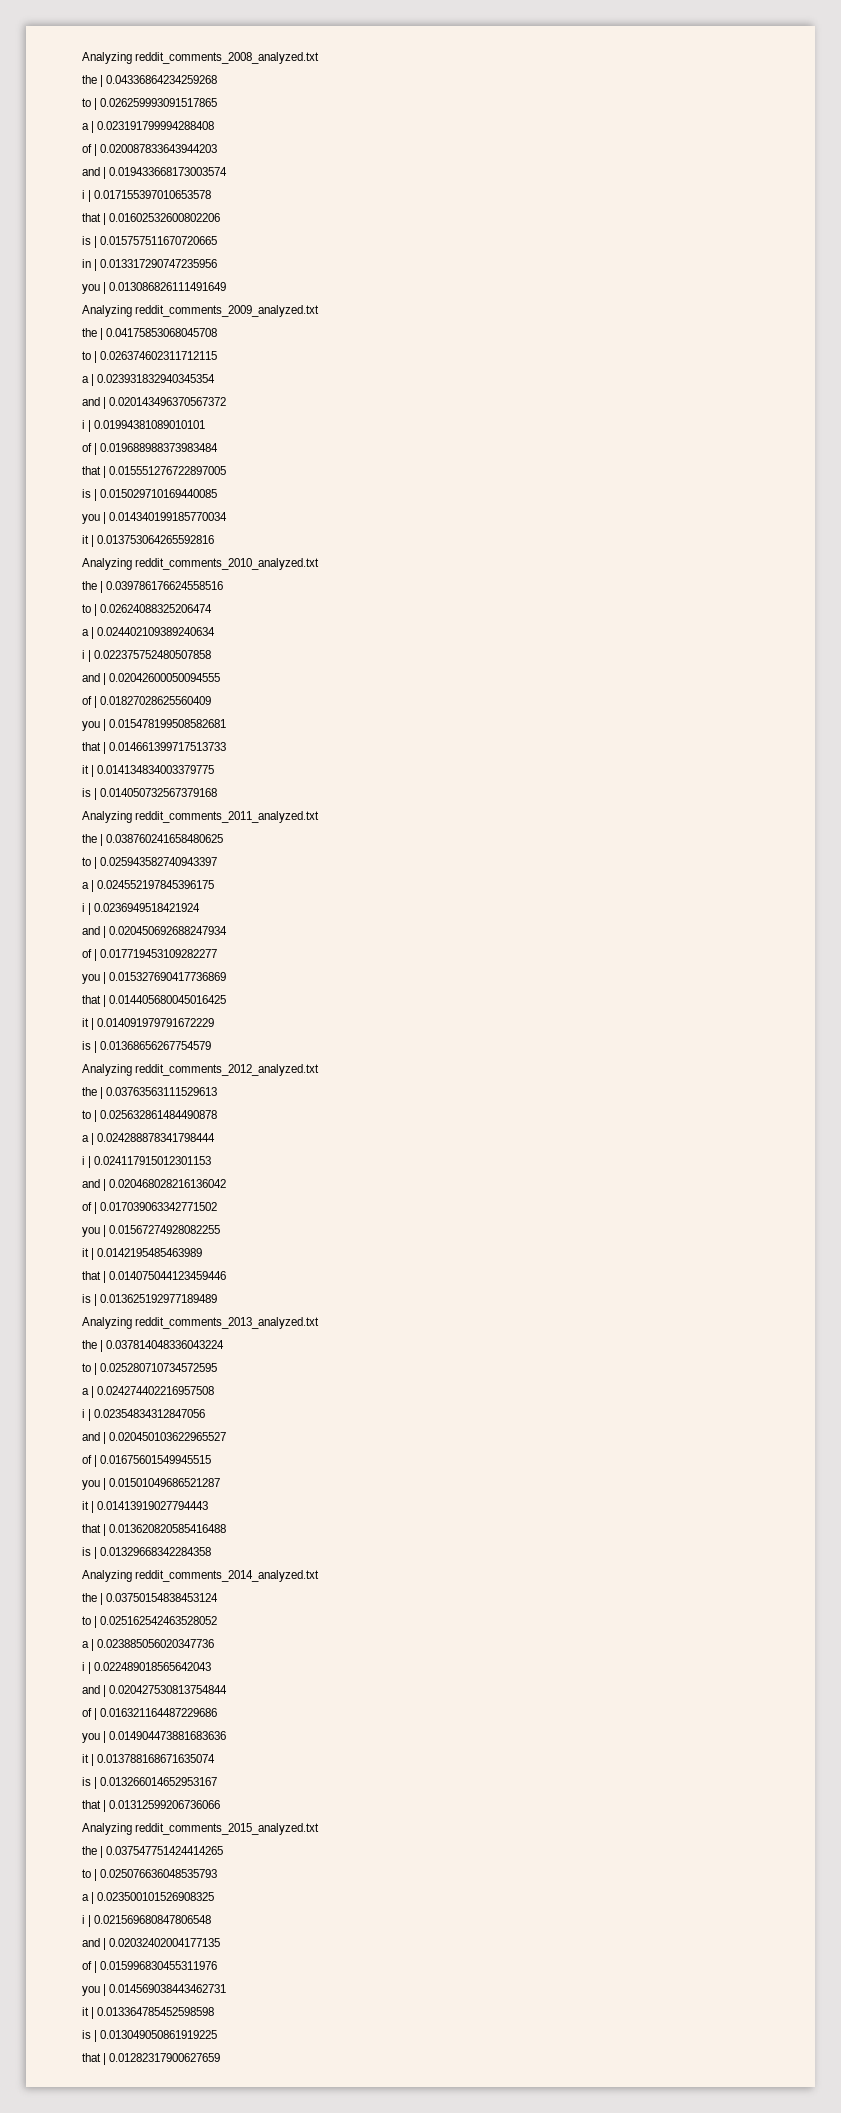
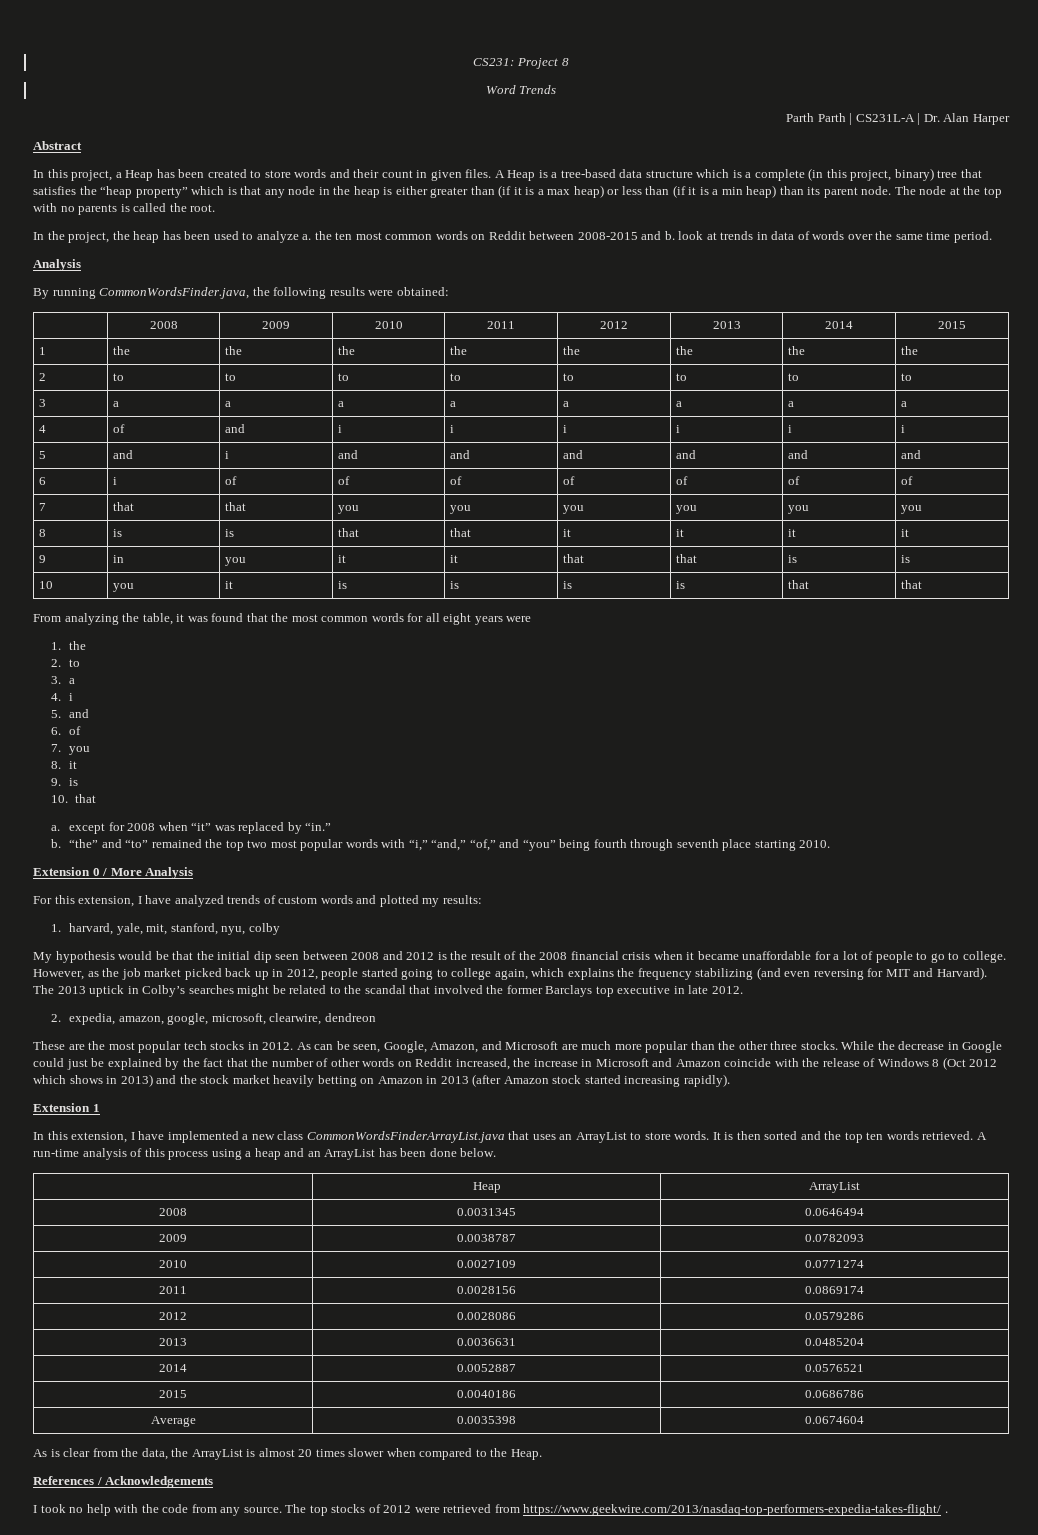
- Analyzing reddit_comments_2008_analyzed.txt
- the | 0.04336864234259268
- to | 0.026259993091517865
- a | 0.023191799994288408
- of | 0.020087833643944203
- and | 0.019433668173003574
- i | 0.017155397010653578
- that | 0.01602532600802206
- is | 0.015757511670720665
- in | 0.013317290747235956
- you | 0.013086826111491649
- Analyzing reddit_comments_2009_analyzed.txt
- the | 0.04175853068045708
- to | 0.026374602311712115
- a | 0.023931832940345354
- and | 0.020143496370567372
- i | 0.01994381089010101
- of | 0.019688988373983484
- that | 0.015551276722897005
- is | 0.015029710169440085
- you | 0.014340199185770034
- it | 0.013753064265592816
- Analyzing reddit_comments_2010_analyzed.txt
- the | 0.039786176624558516
- to | 0.02624088325206474
- a | 0.024402109389240634
- i | 0.022375752480507858
- and | 0.02042600050094555
- of | 0.01827028625560409
- you | 0.015478199508582681
- that | 0.014661399717513733
- it | 0.014134834003379775
- is | 0.014050732567379168
- Analyzing reddit_comments_2011_analyzed.txt
- the | 0.038760241658480625
- to | 0.025943582740943397
- a | 0.024552197845396175
- i | 0.0236949518421924
- and | 0.020450692688247934
- of | 0.017719453109282277
- you | 0.015327690417736869
- that | 0.014405680045016425
- it | 0.014091979791672229
- is | 0.01368656267754579
- Analyzing reddit_comments_2012_analyzed.txt
- the | 0.03763563111529613
- to | 0.025632861484490878
- a | 0.024288878341798444
- i | 0.024117915012301153
- and | 0.020468028216136042
- of | 0.017039063342771502
- you | 0.01567274928082255
- it | 0.0142195485463989
- that | 0.014075044123459446
- is | 0.013625192977189489
- Analyzing reddit_comments_2013_analyzed.txt
- the | 0.037814048336043224
- to | 0.025280710734572595
- a | 0.024274402216957508
- i | 0.02354834312847056
- and | 0.020450103622965527
- of | 0.01675601549945515
- you | 0.01501049686521287
- it | 0.01413919027794443
- that | 0.013620820585416488
- is | 0.01329668342284358
- Analyzing reddit_comments_2014_analyzed.txt
- the | 0.03750154838453124
- to | 0.025162542463528052
- a | 0.023885056020347736
- i | 0.022489018565642043
- and | 0.020427530813754844
- of | 0.016321164487229686
- you | 0.014904473881683636
- it | 0.013788168671635074
- is | 0.013266014652953167
- that | 0.01312599206736066
- Analyzing reddit_comments_2015_analyzed.txt
- the | 0.037547751424414265
- to | 0.025076636048535793
- a | 0.023500101526908325
- i | 0.021569680847806548
- and | 0.02032402004177135
- of | 0.015996830455311976
- you | 0.014569038443462731
- it | 0.013364785452598598
- is | 0.013049050861919225
- that | 0.01282317900627659
+ CS231: Project 8
+ Word Trends
+ Parth Parth | CS231L-A | Dr. Alan Harper
+ Abstract
+ In this project, a Heap has been created to store words and their count in given files. A Heap is a tree-based data structure which is a complete (in this project, binary) tree that satisfies the “heap property” which is that any node in the heap is either greater than (if it is a max heap) or less than (if it is a min heap) than its parent node. The node at the top with no parents is called the root.
+ In the project, the heap has been used to analyze a. the ten most common words on Reddit between 2008-2015 and b. look at trends in data of words over the same time period.
+ Analysis
+ By running CommonWordsFinder.java, the following results were obtained:
+ | 2008 | 2009 | 2010 | 2011 | 2012 | 2013 | 2014 | 2015
+ 1 | the | the | the | the | the | the | the | the
+ 2 | to | to | to | to | to | to | to | to
+ 3 | a | a | a | a | a | a | a | a
+ 4 | of | and | i | i | i | i | i | i
+ 5 | and | i | and | and | and | and | and | and
+ 6 | i | of | of | of | of | of | of | of
+ 7 | that | that | you | you | you | you | you | you
+ 8 | is | is | that | that | it | it | it | it
+ 9 | in | you | it | it | that | that | is | is
+ 10 | you | it | is | is | is | is | that | that
+ From analyzing the table, it was found that the most common words for all eight years were
+ 1. the
+ 2. to
+ 3. a
+ 4. i
+ 5. and
+ 6. of
+ 7. you
+ 8. it
+ 9. is
+ 10. that
+ a. except for 2008 when “it” was replaced by “in.”
+ b. “the” and “to” remained the top two most popular words with “i,” “and,” “of,” and “you” being fourth through seventh place starting 2010.
+ Extension 0 / More Analysis
+ For this extension, I have analyzed trends of custom words and plotted my results:
+ 1. harvard, yale, mit, stanford, nyu, colby
+ My hypothesis would be that the initial dip seen between 2008 and 2012 is the result of the 2008 financial crisis when it became unaffordable for a lot of people to go to college. However, as the job market picked back up in 2012, people started going to college again, which explains the frequency stabilizing (and even reversing for MIT and Harvard). The 2013 uptick in Colby’s searches might be related to the scandal that involved the former Barclays top executive in late 2012.
+ 2. expedia, amazon, google, microsoft, clearwire, dendreon
+ These are the most popular tech stocks in 2012. As can be seen, Google, Amazon, and Microsoft are much more popular than the other three stocks. While the decrease in Google could just be explained by the fact that the number of other words on Reddit increased, the increase in Microsoft and Amazon coincide with the release of Windows 8 (Oct 2012 which shows in 2013) and the stock market heavily betting on Amazon in 2013 (after Amazon stock started increasing rapidly).
+ Extension 1
+ In this extension, I have implemented a new class CommonWordsFinderArrayList.java that uses an ArrayList to store words. It is then sorted and the top ten words retrieved. A run-time analysis of this process using a heap and an ArrayList has been done below.
+ | Heap | ArrayList
+ 2008 | 0.0031345 | 0.0646494
+ 2009 | 0.0038787 | 0.0782093
+ 2010 | 0.0027109 | 0.0771274
+ 2011 | 0.0028156 | 0.0869174
+ 2012 | 0.0028086 | 0.0579286
+ 2013 | 0.0036631 | 0.0485204
+ 2014 | 0.0052887 | 0.0576521
+ 2015 | 0.0040186 | 0.0686786
+ Average | 0.0035398 | 0.0674604
+ As is clear from the data, the ArrayList is almost 20 times slower when compared to the Heap.
+ References / Acknowledgements
+ I took no help with the code from any source. The top stocks of 2012 were retrieved from https://www.geekwire.com/2013/nasdaq-top-performers-expedia-takes-flight/ .

